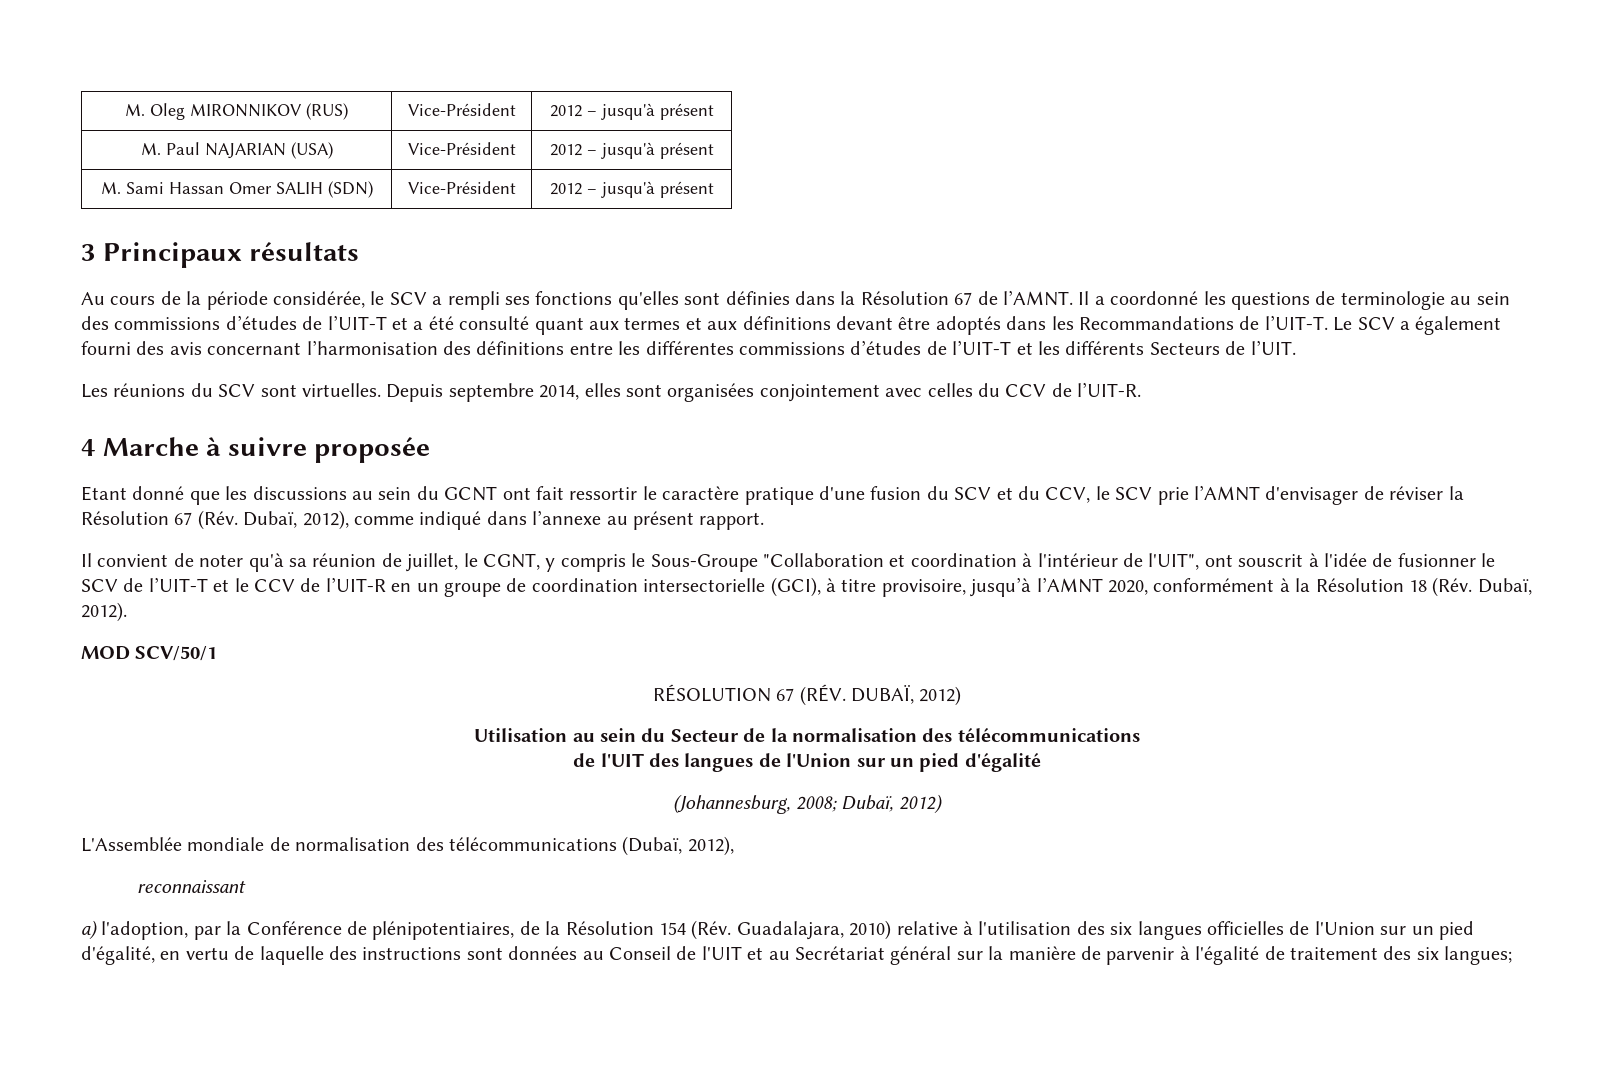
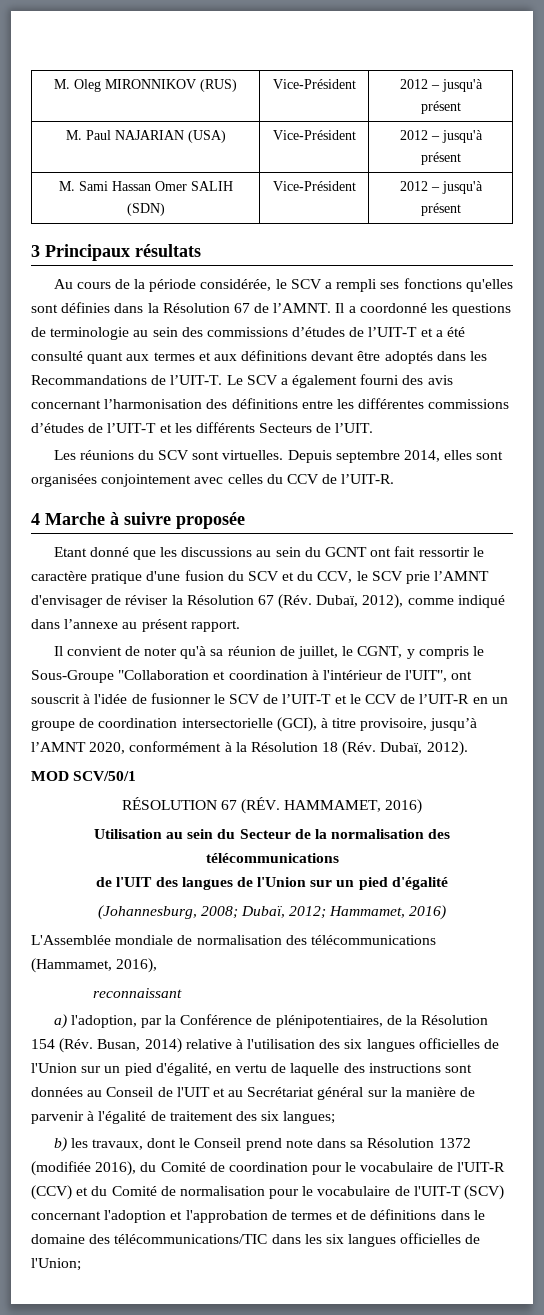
- RÉSOLUTION 67 (RÉV. DUBAÏ, 2012)
+ RÉSOLUTION 67 (RÉV. HAMMAMET, 2016)
- (Johannesburg, 2008; Dubaï, 2012)
+ (Johannesburg, 2008; Dubaï, 2012; Hammamet, 2016)
- L'Assemblée mondiale de normalisation des télécommunications (Dubaï, 2012),
+ L'Assemblée mondiale de normalisation des télécommunications (Hammamet, 2016),
- a) l'adoption, par la Conférence de plénipotentiaires, de la Résolution 154 (Rév. Guadalajara, 2010) relative à l'utilisation des six langues officielles de l'Union sur un pied d'égalité, en vertu de laquelle des instructions sont données au Conseil de l'UIT et au Secrétariat général sur la manière de parvenir à l'égalité de traitement des six langues;
+ a) l'adoption, par la Conférence de plénipotentiaires, de la Résolution 154 (Rév. Busan, 2014) relative à l'utilisation des six langues officielles de l'Union sur un pied d'égalité, en vertu de laquelle des instructions sont données au Conseil de l'UIT et au Secrétariat général sur la manière de parvenir à l'égalité de traitement des six langues;
+ b) les travaux, dont le Conseil prend note dans sa Résolution 1372 (modifiée 2016), du Comité de coordination pour le vocabulaire de l'UIT-R (CCV) et du Comité de normalisation pour le vocabulaire de l'UIT-T (SCV) concernant l'adoption et l'approbation de termes et de définitions dans le domaine des télécommunications/TIC dans les six langues officielles de l'Union;

